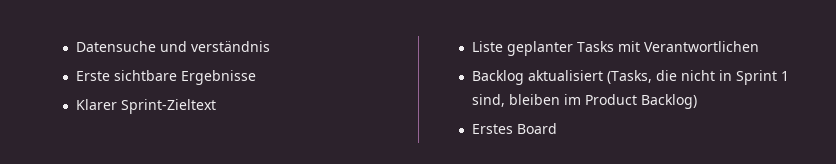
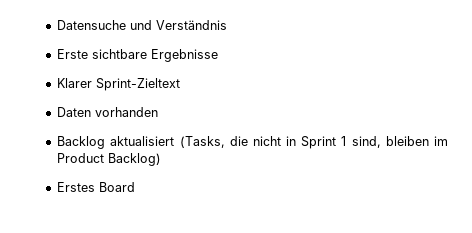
- Datensuche und verständnis
+ Datensuche und Verständnis
- Liste geplanter Tasks mit Verantwortlichen
+ Daten vorhanden

